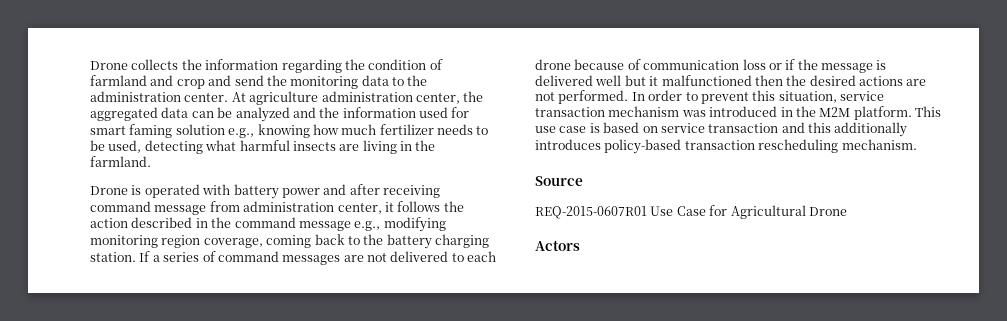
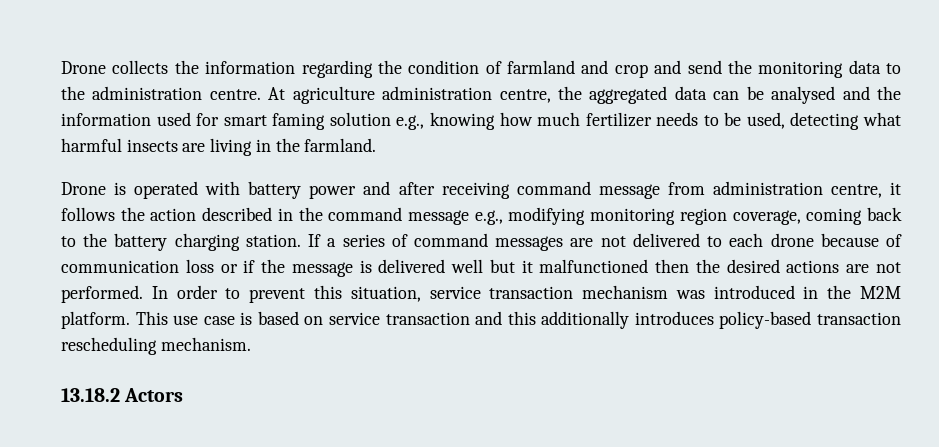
- Drone collects the information regarding the condition of farmland and crop and send the monitoring data to the administration center.
+ Drone collects the information regarding the condition of farmland and crop and send the monitoring data to the administration centre.
- At agriculture administration center, the aggregated data can be analyzed and the information used for smart faming solution e.g., knowing how much fertilizer needs to be used, detecting what harmful insects are living in the farmland.
+ At agriculture administration centre, the aggregated data can be analysed and the information used for smart faming solution e.g., knowing how much fertilizer needs to be used, detecting what harmful insects are living in the farmland.
- Drone is operated with battery power and after receiving command message from administration center, it follows the action described in the command message e.g., modifying monitoring region coverage, coming back to the battery charging station.
+ Drone is operated with battery power and after receiving command message from administration centre, it follows the action described in the command message e.g., modifying monitoring region coverage, coming back to the battery charging station.
- Source
- REQ-2015-0607R01 Use Case for Agricultural Drone
- Actors
+ 13.18.2 Actors

